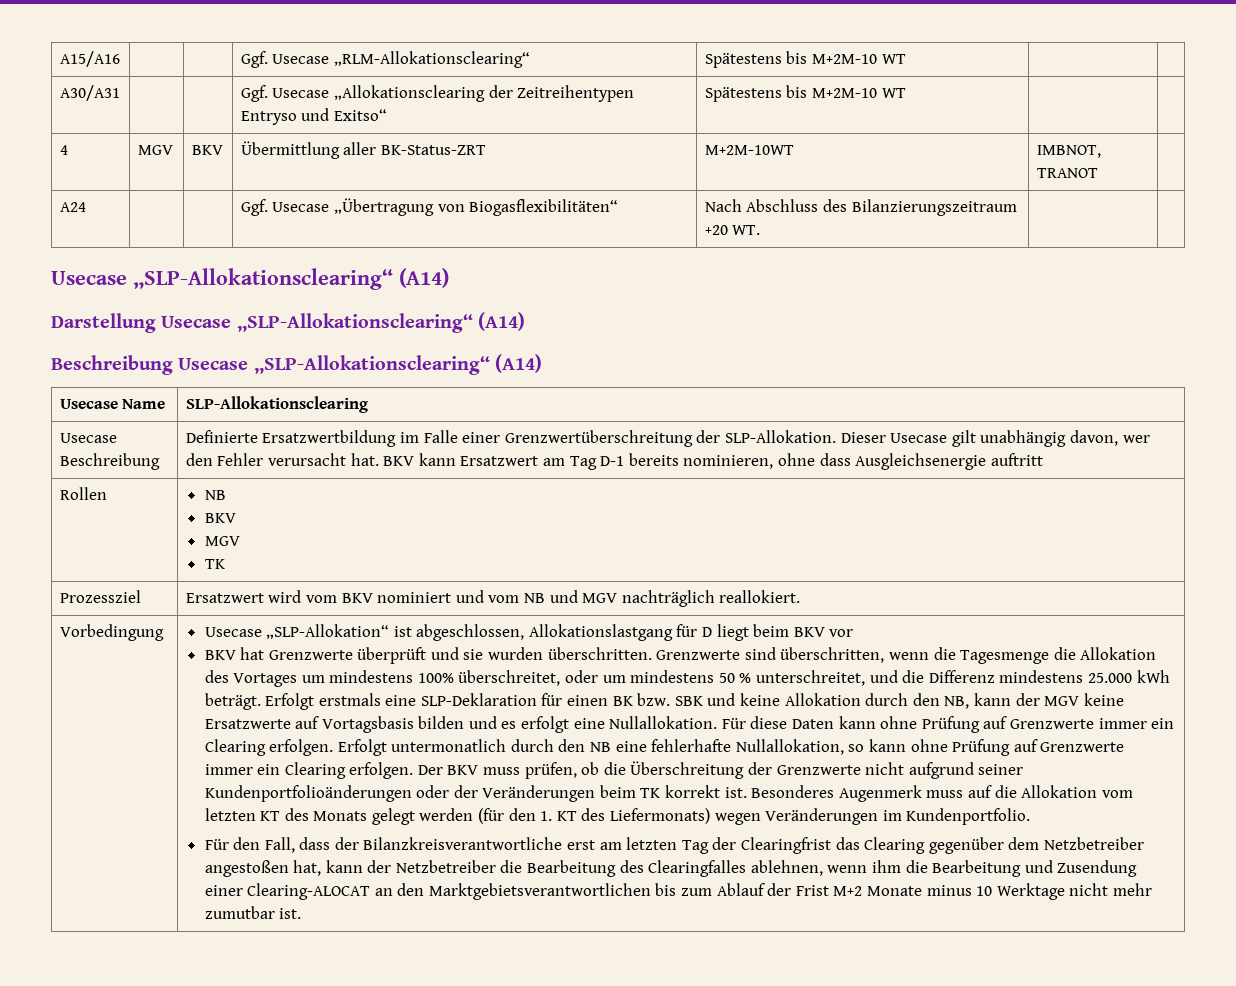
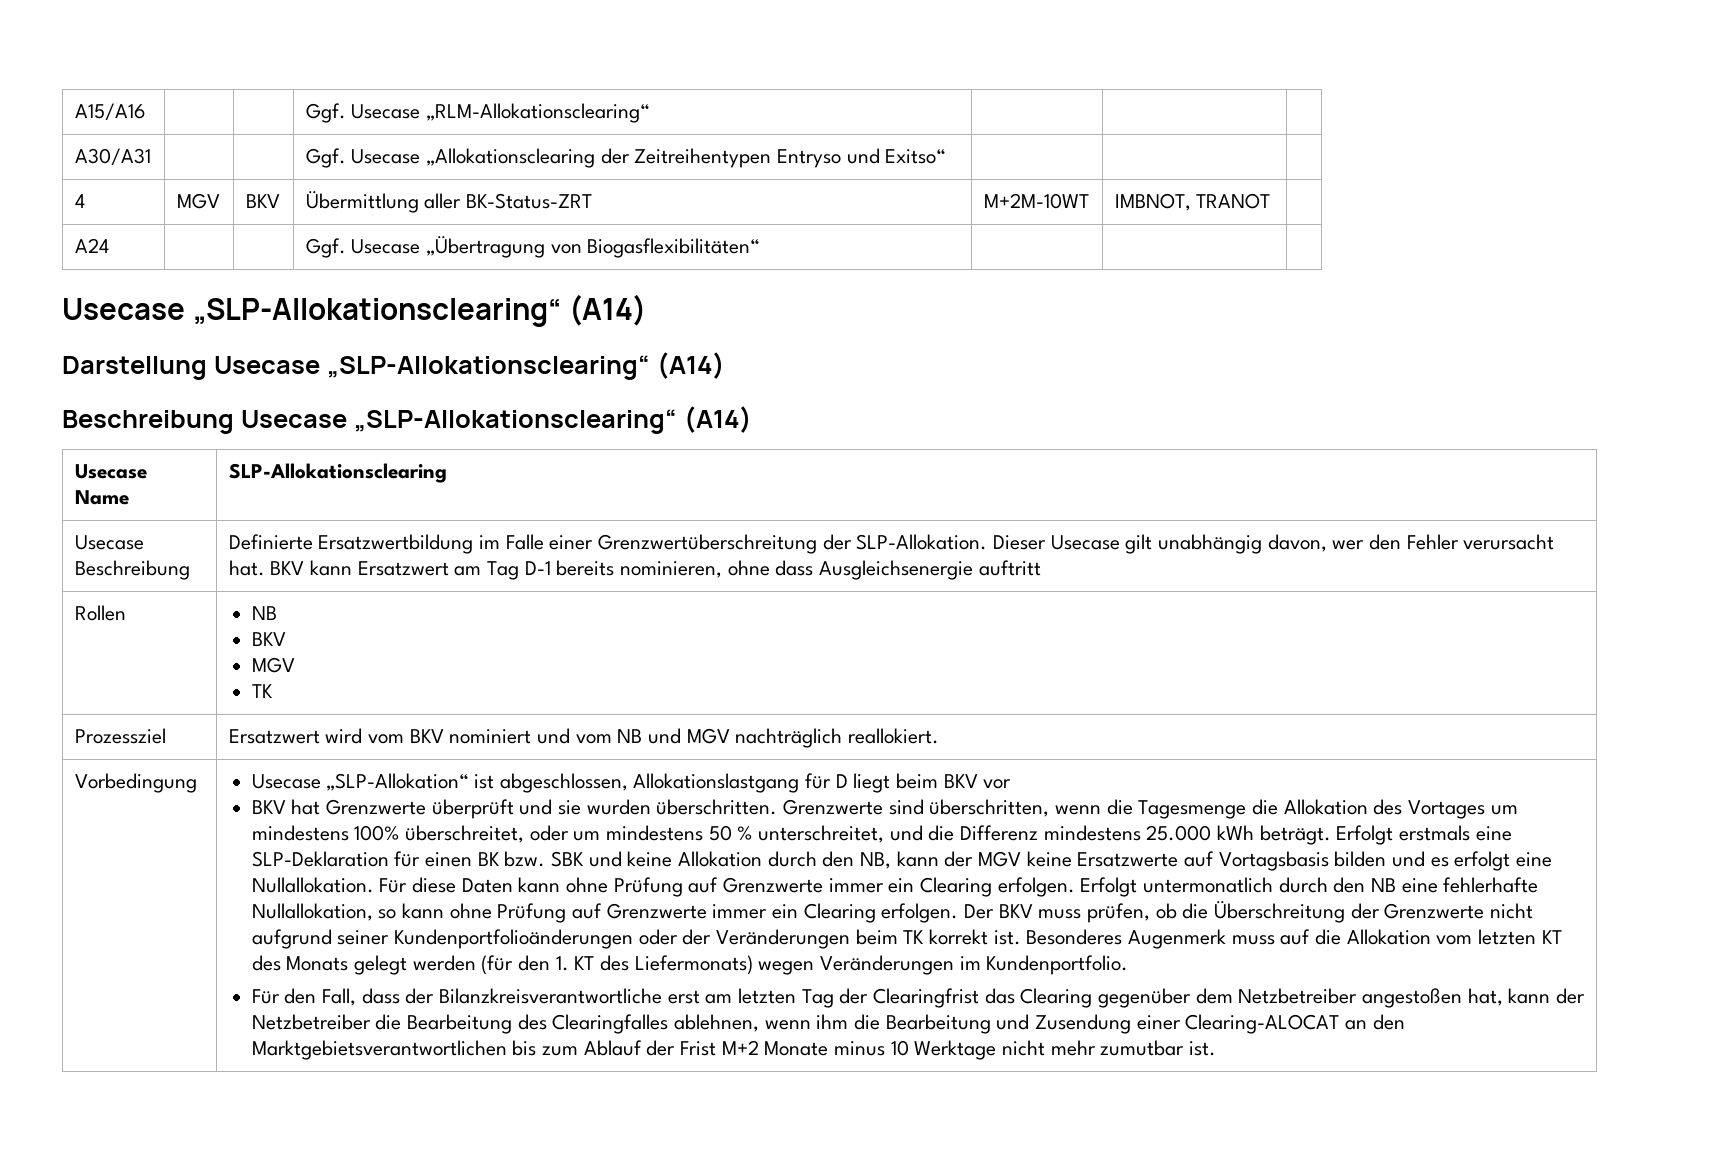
- A15/A16 | | | Ggf. Usecase „RLM-Allokationsclearing“ | Spätestens bis M+2M-10 WT | |
+ A15/A16 | | | Ggf. Usecase „RLM-Allokationsclearing“ | | |
- A30/A31 | | | Ggf. Usecase „Allokationsclearing der Zeitreihentypen Entryso und Exitso“ | Spätestens bis M+2M-10 WT | |
+ A30/A31 | | | Ggf. Usecase „Allokationsclearing der Zeitreihentypen Entryso und Exitso“ | | |
- A24 | | | Ggf. Usecase „Übertragung von Biogasflexibilitäten“ | Nach Abschluss des Bilanzierungszeitraum +20 WT. | |
+ A24 | | | Ggf. Usecase „Übertragung von Biogasflexibilitäten“ | | |

